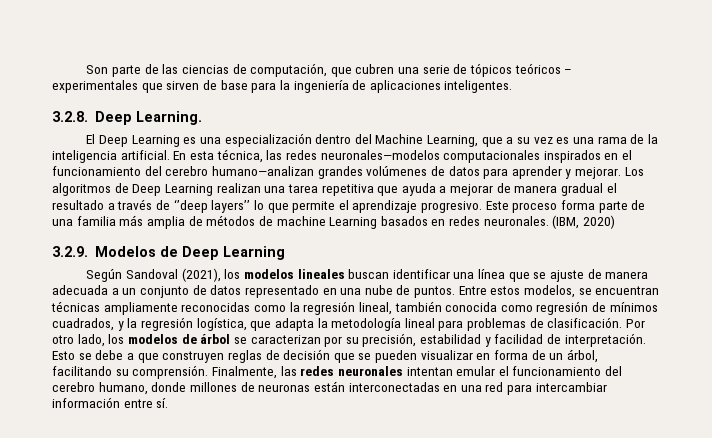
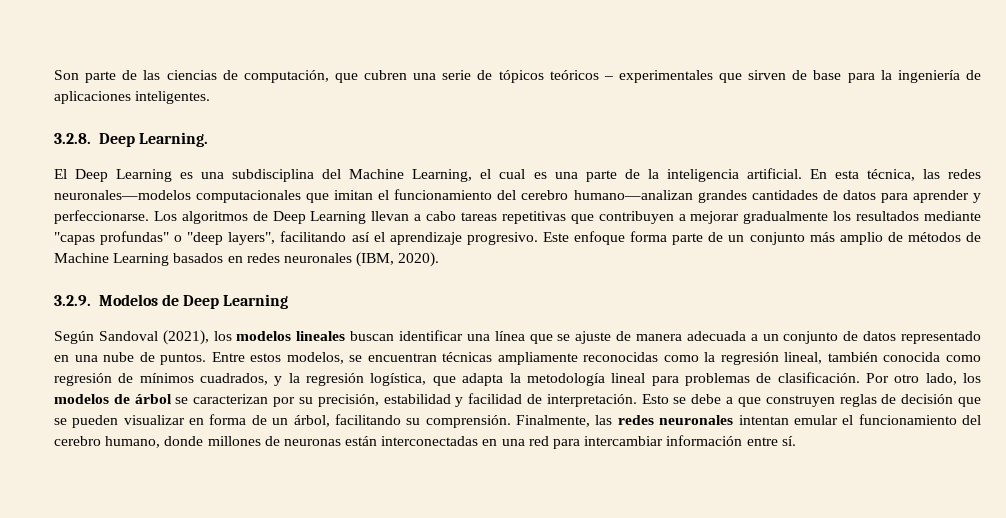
- El Deep Learning es una especialización dentro del Machine Learning, que a su vez es una rama de la inteligencia artificial.
+ El Deep Learning es una subdisciplina del Machine Learning, el cual es una parte de la inteligencia artificial.
- En esta técnica, las redes neuronales—modelos computacionales inspirados en el funcionamiento del cerebro humano—analizan grandes volúmenes de datos para aprender y mejorar.
+ En esta técnica, las redes neuronales—modelos computacionales que imitan el funcionamiento del cerebro humano—analizan grandes cantidades de datos para aprender y perfeccionarse.
- Los algoritmos de Deep Learning realizan una tarea repetitiva que ayuda a mejorar de manera gradual el resultado a través de ‘’deep layers’’ lo que permite el aprendizaje progresivo.
+ Los algoritmos de Deep Learning llevan a cabo tareas repetitivas que contribuyen a mejorar gradualmente los resultados mediante "capas profundas" o "deep layers", facilitando así el aprendizaje progresivo.
- Este proceso forma parte de una familia más amplia de métodos de machine Learning basados en redes neuronales. (IBM, 2020)
+ Este enfoque forma parte de un conjunto más amplio de métodos de Machine Learning basados en redes neuronales (IBM, 2020).

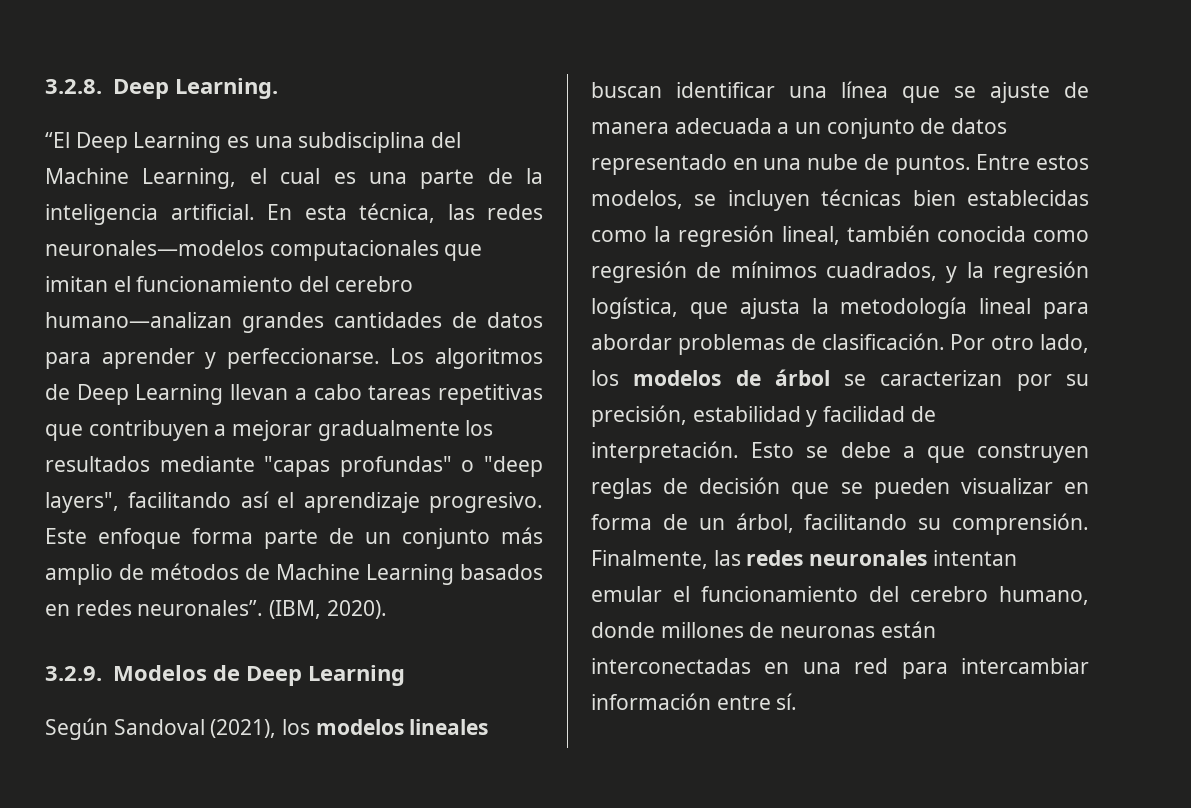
- Son parte de las ciencias de computación, que cubren una serie de tópicos teóricos – experimentales que sirven de base para la ingeniería de aplicaciones inteligentes.
- El Deep Learning es una subdisciplina del Machine Learning, el cual es una parte de la inteligencia artificial.
+ “El Deep Learning es una subdisciplina del Machine Learning, el cual es una parte de la inteligencia artificial.
- Este enfoque forma parte de un conjunto más amplio de métodos de Machine Learning basados en redes neuronales (IBM, 2020).
+ Este enfoque forma parte de un conjunto más amplio de métodos de Machine Learning basados en redes neuronales”. (IBM, 2020).
- Entre estos modelos, se encuentran técnicas ampliamente reconocidas como la regresión lineal, también conocida como regresión de mínimos cuadrados, y la regresión logística, que adapta la metodología lineal para problemas de clasificación.
+ Entre estos modelos, se incluyen técnicas bien establecidas como la regresión lineal, también conocida como regresión de mínimos cuadrados, y la regresión logística, que ajusta la metodología lineal para abordar problemas de clasificación.

